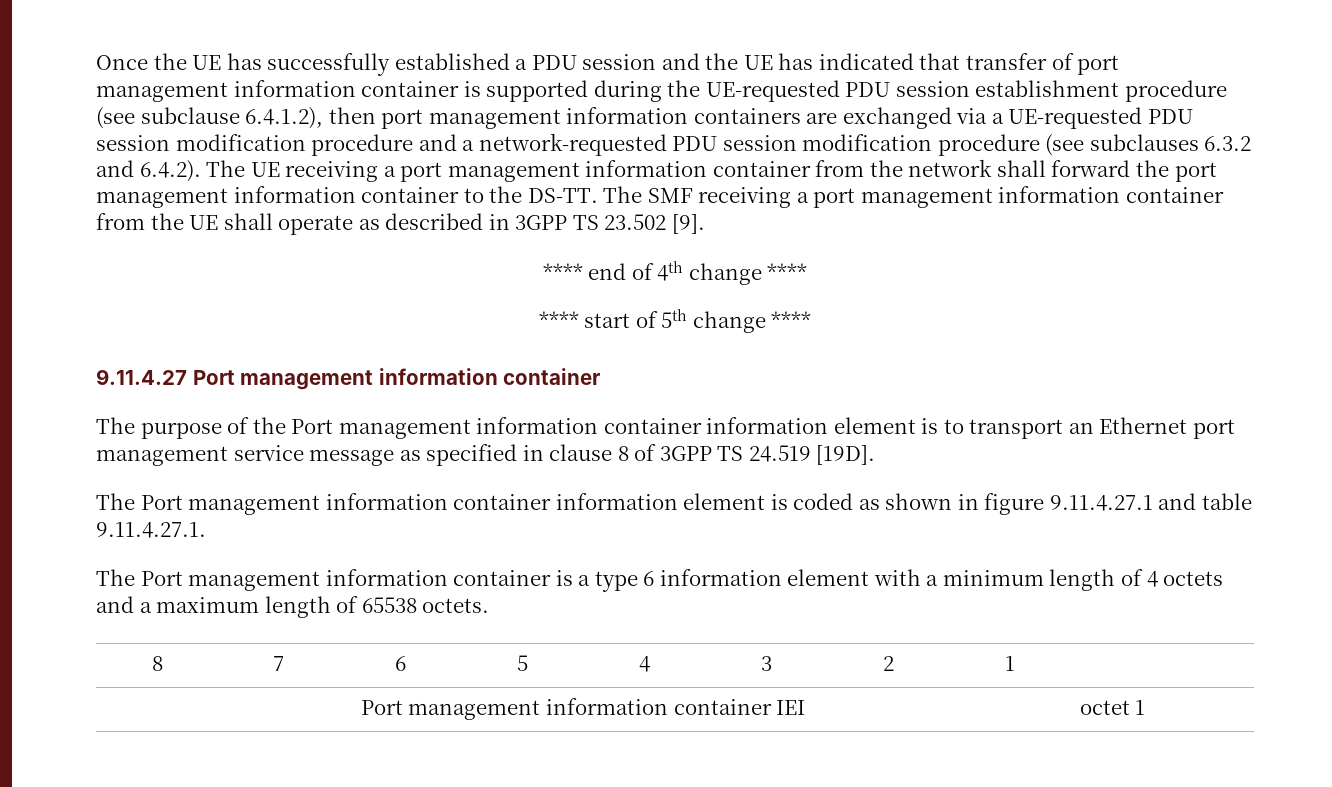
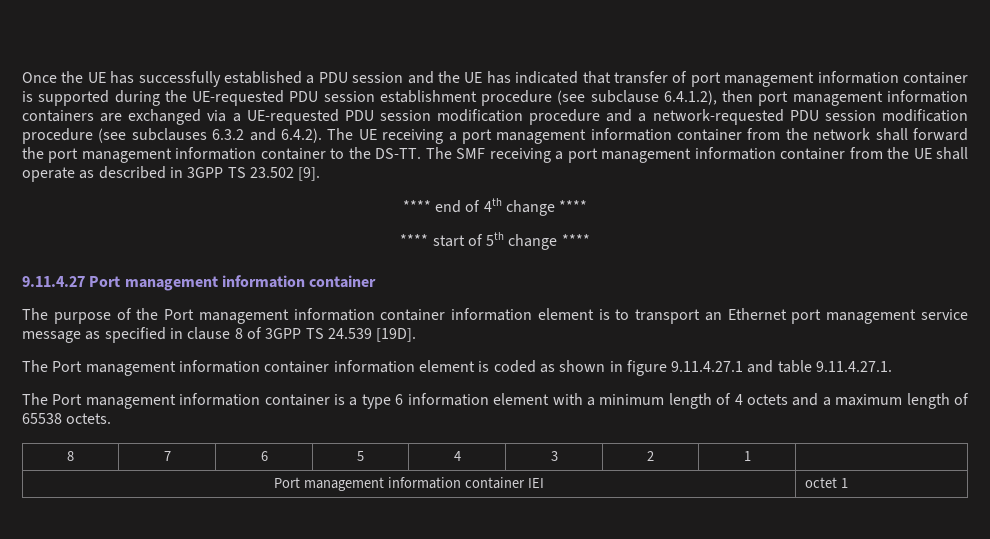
- The purpose of the Port management information container information element is to transport an Ethernet port management service message as specified in clause 8 of 3GPP TS 24.519 [19D].
+ The purpose of the Port management information container information element is to transport an Ethernet port management service message as specified in clause 8 of 3GPP TS 24.539 [19D].

